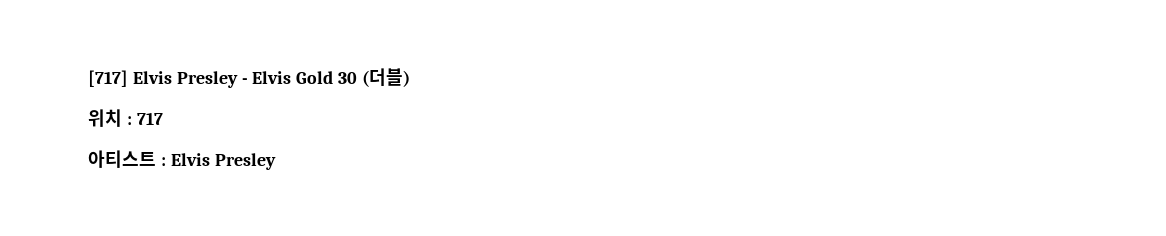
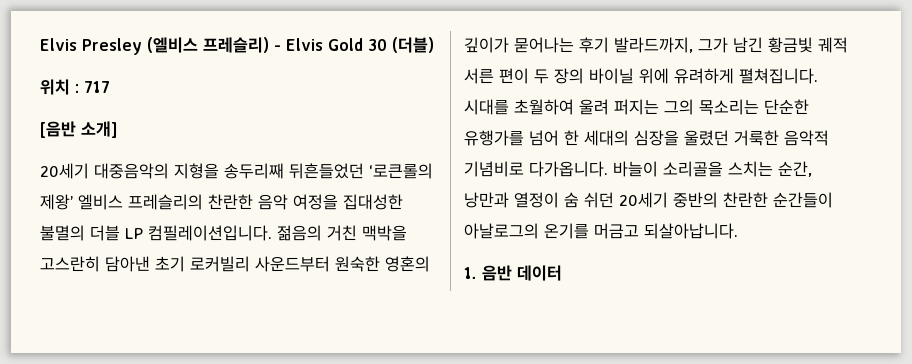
- [717] Elvis Presley - Elvis Gold 30 (더블)
+ Elvis Presley (엘비스 프레슬리) - Elvis Gold 30 (더블)
- 아티스트 : Elvis Presley
+ [음반 소개]
+ 20세기 대중음악의 지형을 송두리째 뒤흔들었던 ‘로큰롤의 제왕’ 엘비스 프레슬리의 찬란한 음악 여정을 집대성한 불멸의 더블 LP 컴필레이션입니다. 젊음의 거친 맥박을 고스란히 담아낸 초기 로커빌리 사운드부터 원숙한 영혼의 깊이가 묻어나는 후기 발라드까지, 그가 남긴 황금빛 궤적 서른 편이 두 장의 바이닐 위에 유려하게 펼쳐집니다. 시대를 초월하여 울려 퍼지는 그의 목소리는 단순한 유행가를 넘어 한 세대의 심장을 울렸던 거룩한 음악적 기념비로 다가옵니다. 바늘이 소리골을 스치는 순간, 낭만과 열정이 숨 쉬던 20세기 중반의 찬란한 순간들이 아날로그의 온기를 머금고 되살아납니다.
+ 1. 음반 데이터

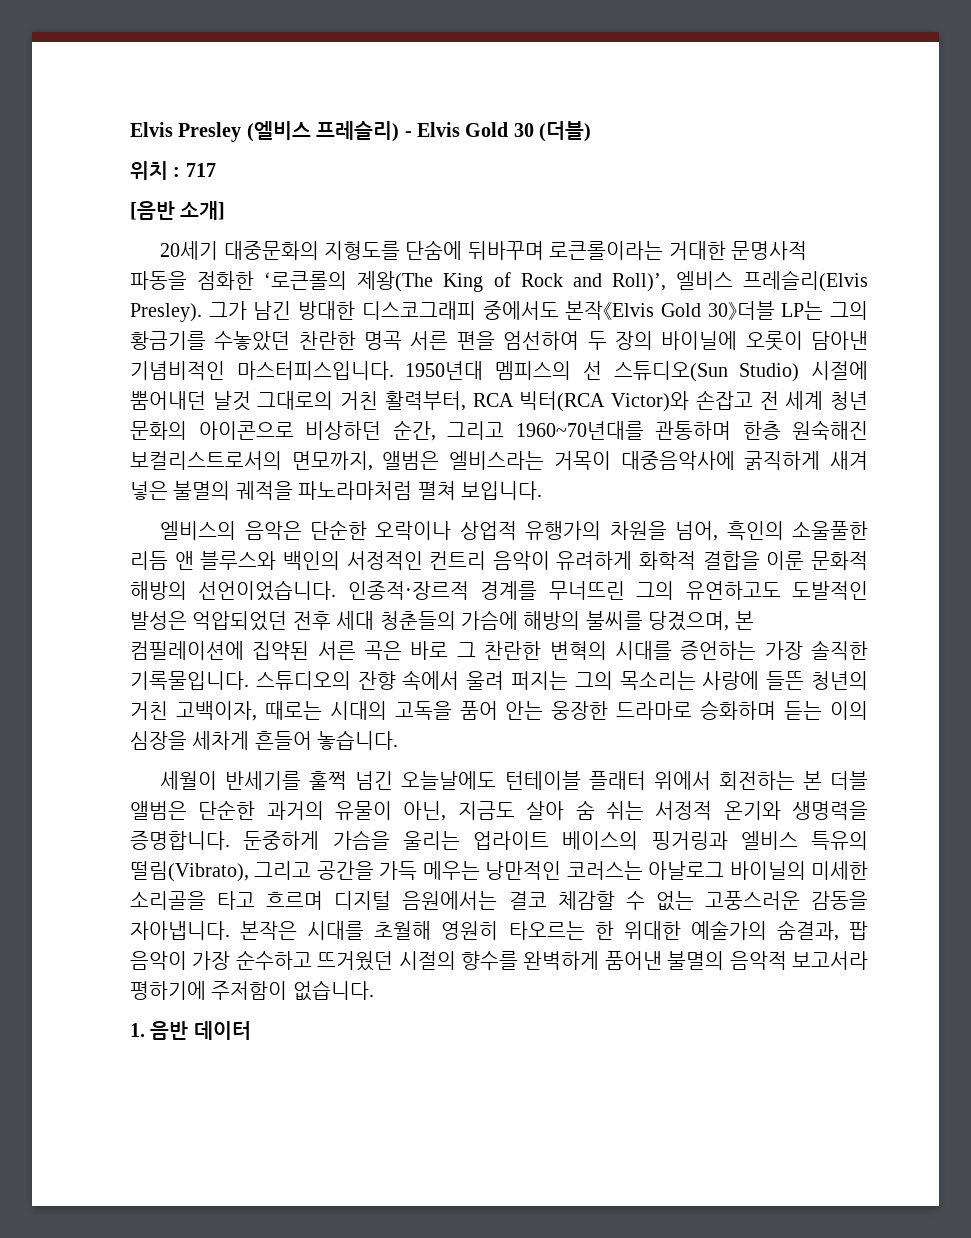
- 20세기 대중음악의 지형을 송두리째 뒤흔들었던 ‘로큰롤의 제왕’ 엘비스 프레슬리의 찬란한 음악 여정을 집대성한 불멸의 더블 LP 컴필레이션입니다. 젊음의 거친 맥박을 고스란히 담아낸 초기 로커빌리 사운드부터 원숙한 영혼의 깊이가 묻어나는 후기 발라드까지, 그가 남긴 황금빛 궤적 서른 편이 두 장의 바이닐 위에 유려하게 펼쳐집니다. 시대를 초월하여 울려 퍼지는 그의 목소리는 단순한 유행가를 넘어 한 세대의 심장을 울렸던 거룩한 음악적 기념비로 다가옵니다. 바늘이 소리골을 스치는 순간, 낭만과 열정이 숨 쉬던 20세기 중반의 찬란한 순간들이 아날로그의 온기를 머금고 되살아납니다.
+ 20세기 대중문화의 지형도를 단숨에 뒤바꾸며 로큰롤이라는 거대한 문명사적 파동을 점화한 ‘로큰롤의 제왕(The King of Rock and Roll)’, 엘비스 프레슬리(Elvis Presley). 그가 남긴 방대한 디스코그래피 중에서도 본작《Elvis Gold 30》더블 LP는 그의 황금기를 수놓았던 찬란한 명곡 서른 편을 엄선하여 두 장의 바이닐에 오롯이 담아낸 기념비적인 마스터피스입니다. 1950년대 멤피스의 선 스튜디오(Sun Studio) 시절에 뿜어내던 날것 그대로의 거친 활력부터, RCA 빅터(RCA Victor)와 손잡고 전 세계 청년 문화의 아이콘으로 비상하던 순간, 그리고 1960~70년대를 관통하며 한층 원숙해진 보컬리스트로서의 면모까지, 앨범은 엘비스라는 거목이 대중음악사에 굵직하게 새겨 넣은 불멸의 궤적을 파노라마처럼 펼쳐 보입니다.
+ 엘비스의 음악은 단순한 오락이나 상업적 유행가의 차원을 넘어, 흑인의 소울풀한 리듬 앤 블루스와 백인의 서정적인 컨트리 음악이 유려하게 화학적 결합을 이룬 문화적 해방의 선언이었습니다. 인종적·장르적 경계를 무너뜨린 그의 유연하고도 도발적인 발성은 억압되었던 전후 세대 청춘들의 가슴에 해방의 불씨를 당겼으며, 본 컴필레이션에 집약된 서른 곡은 바로 그 찬란한 변혁의 시대를 증언하는 가장 솔직한 기록물입니다. 스튜디오의 잔향 속에서 울려 퍼지는 그의 목소리는 사랑에 들뜬 청년의 거친 고백이자, 때로는 시대의 고독을 품어 안는 웅장한 드라마로 승화하며 듣는 이의 심장을 세차게 흔들어 놓습니다.
+ 세월이 반세기를 훌쩍 넘긴 오늘날에도 턴테이블 플래터 위에서 회전하는 본 더블 앨범은 단순한 과거의 유물이 아닌, 지금도 살아 숨 쉬는 서정적 온기와 생명력을 증명합니다. 둔중하게 가슴을 울리는 업라이트 베이스의 핑거링과 엘비스 특유의 떨림(Vibrato), 그리고 공간을 가득 메우는 낭만적인 코러스는 아날로그 바이닐의 미세한 소리골을 타고 흐르며 디지털 음원에서는 결코 체감할 수 없는 고풍스러운 감동을 자아냅니다. 본작은 시대를 초월해 영원히 타오르는 한 위대한 예술가의 숨결과, 팝 음악이 가장 순수하고 뜨거웠던 시절의 향수를 완벽하게 품어낸 불멸의 음악적 보고서라 평하기에 주저함이 없습니다.

